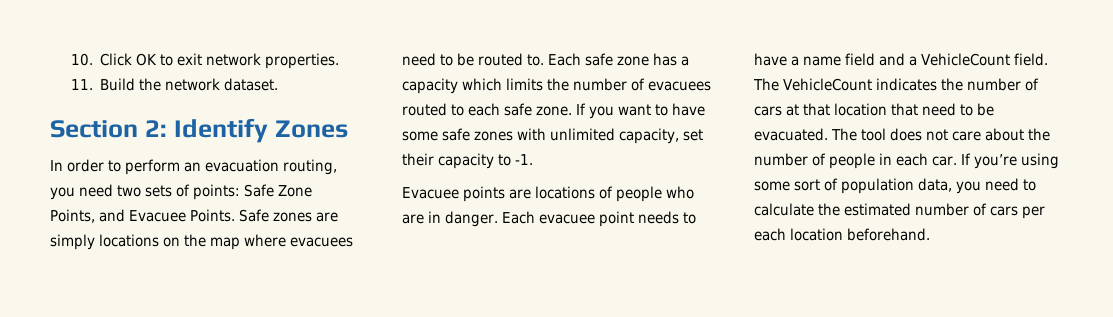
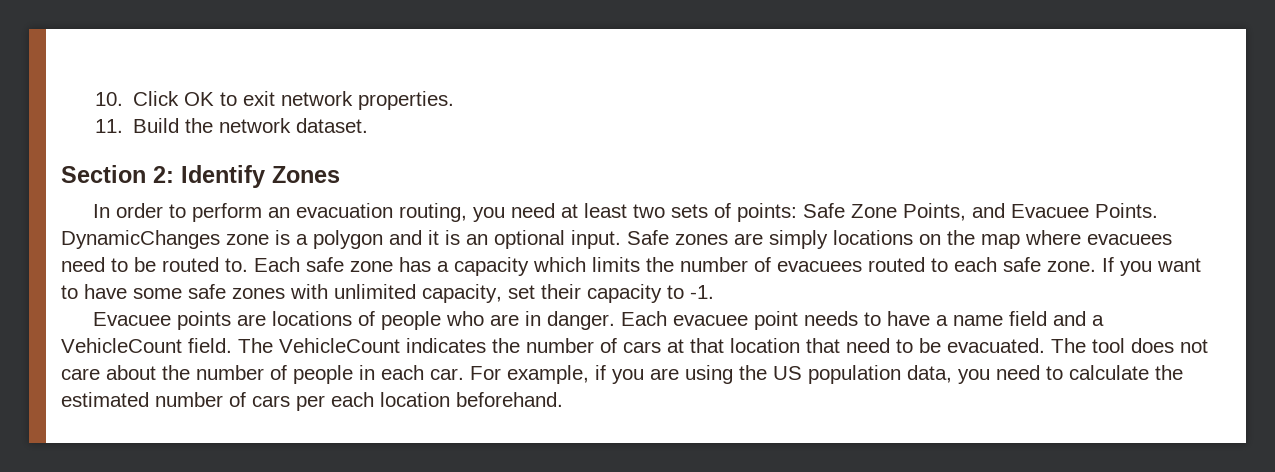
- In order to perform an evacuation routing, you need two sets of points: Safe Zone Points, and Evacuee Points.
+ In order to perform an evacuation routing, you need at least two sets of points: Safe Zone Points, and Evacuee Points.
+ DynamicChanges zone is a polygon and it is an optional input.
- If you’re using some sort of population data, you need to calculate the estimated number of cars per each location beforehand.
+ For example, if you are using the US population data, you need to calculate the estimated number of cars per each location beforehand.

